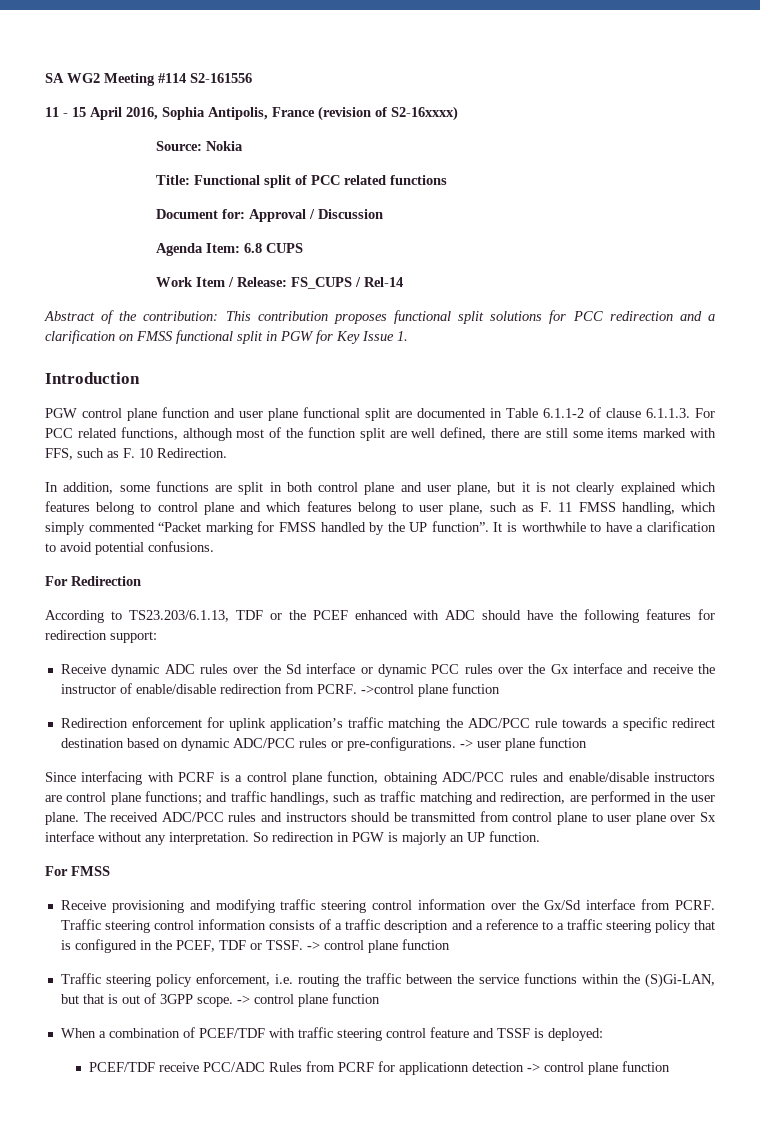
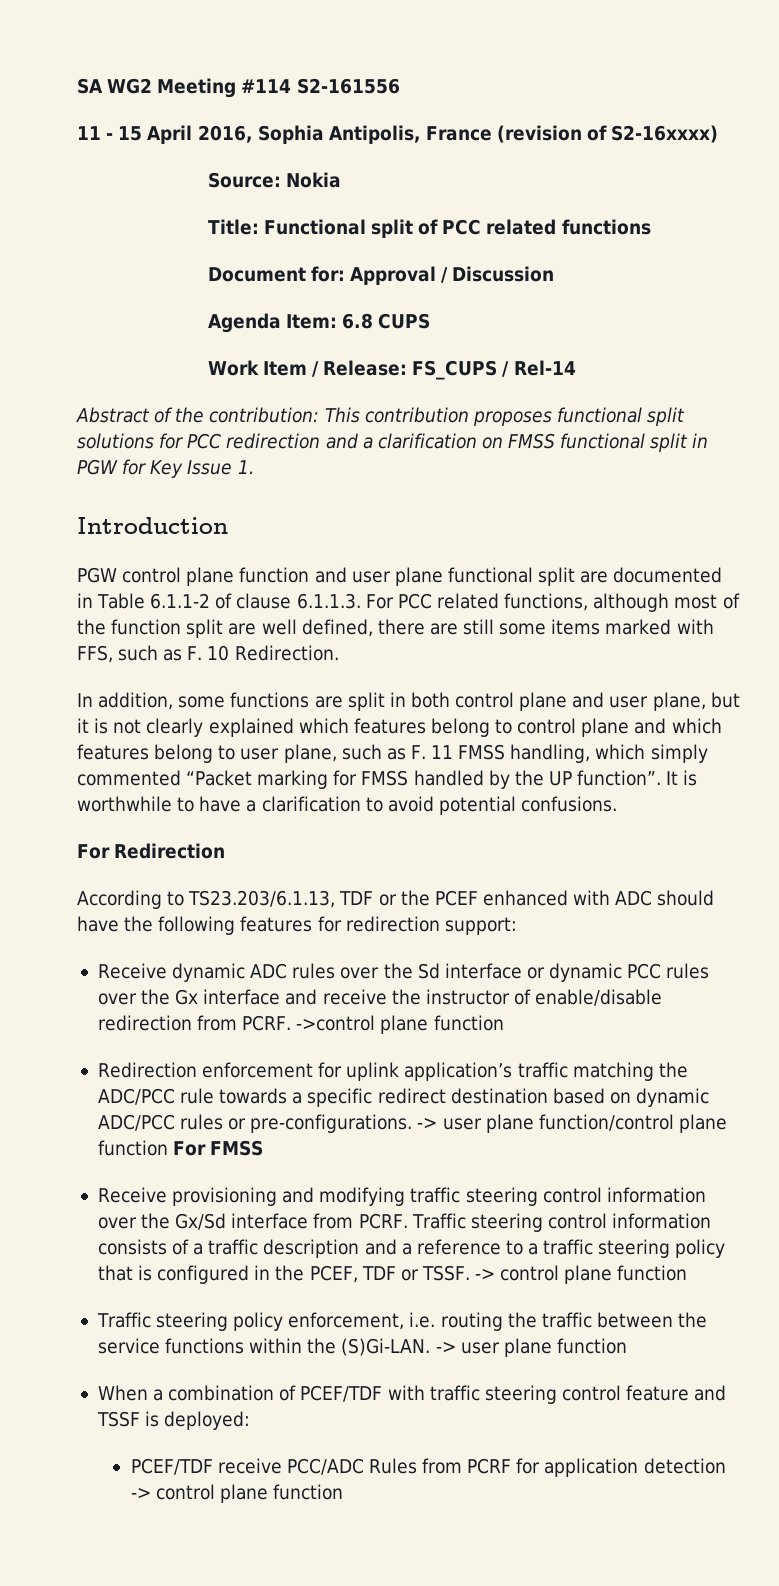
- -> user plane function
- Since interfacing with PCRF is a control plane function, obtaining ADC/PCC rules and enable/disable instructors are control plane functions; and traffic handlings, such as traffic matching and redirection, are performed in the user plane. The received ADC/PCC rules and instructors should be transmitted from control plane to user plane over Sx interface without any interpretation. So redirection in PGW is majorly an UP function.
- For FMSS
+ -> user plane function/control plane function For FMSS
- Traffic steering policy enforcement, i.e. routing the traffic between the service functions within the (S)Gi-LAN, but that is out of 3GPP scope. -> control plane function
+ Traffic steering policy enforcement, i.e. routing the traffic between the service functions within the (S)Gi-LAN. -> user plane function
- PCEF/TDF receive PCC/ADC Rules from PCRF for applicationn detection -> control plane function
+ PCEF/TDF receive PCC/ADC Rules from PCRF for application detection -> control plane function

